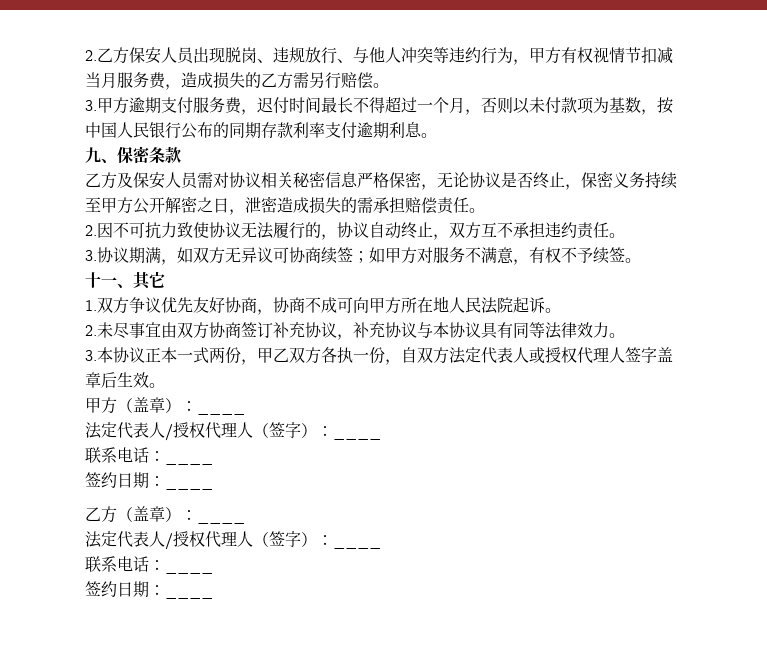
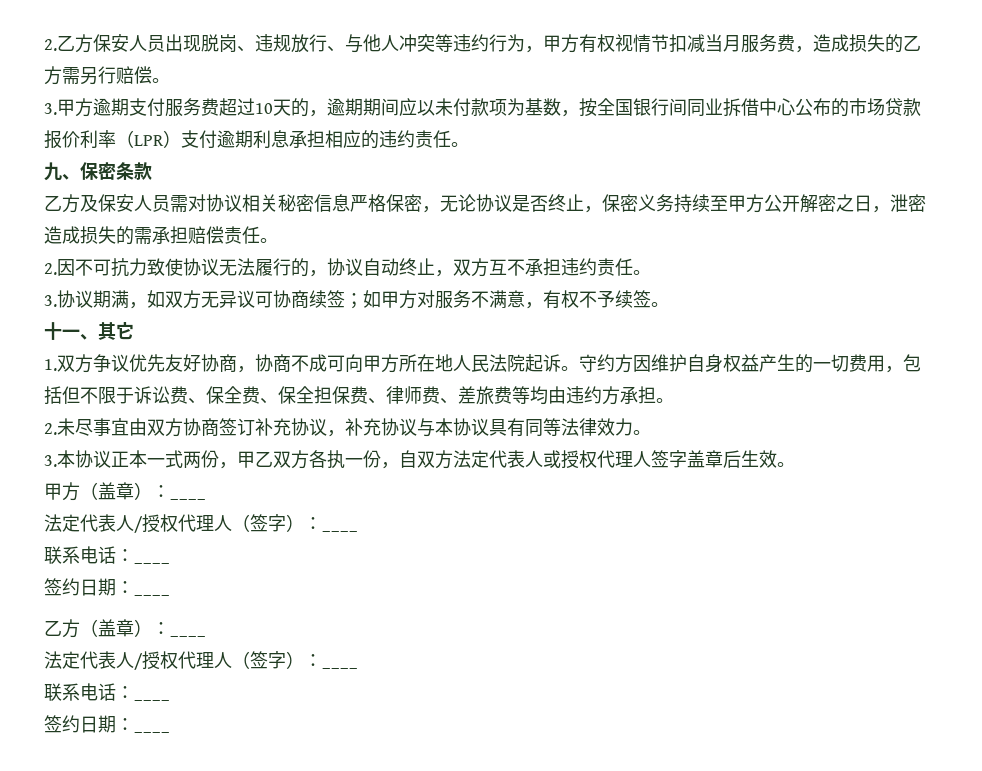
- 3.甲方逾期支付服务费，迟付时间最长不得超过一个月，否则以未付款项为基数，按中国人民银行公布的同期存款利率支付逾期利息。
+ 3.甲方逾期支付服务费超过10天的，逾期期间应以未付款项为基数，按全国银行间同业拆借中心公布的市场贷款报价利率（LPR）支付逾期利息承担相应的违约责任。
+ 守约方因维护自身权益产生的一切费用，包括但不限于诉讼费、保全费、保全担保费、律师费、差旅费等均由违约方承担。

